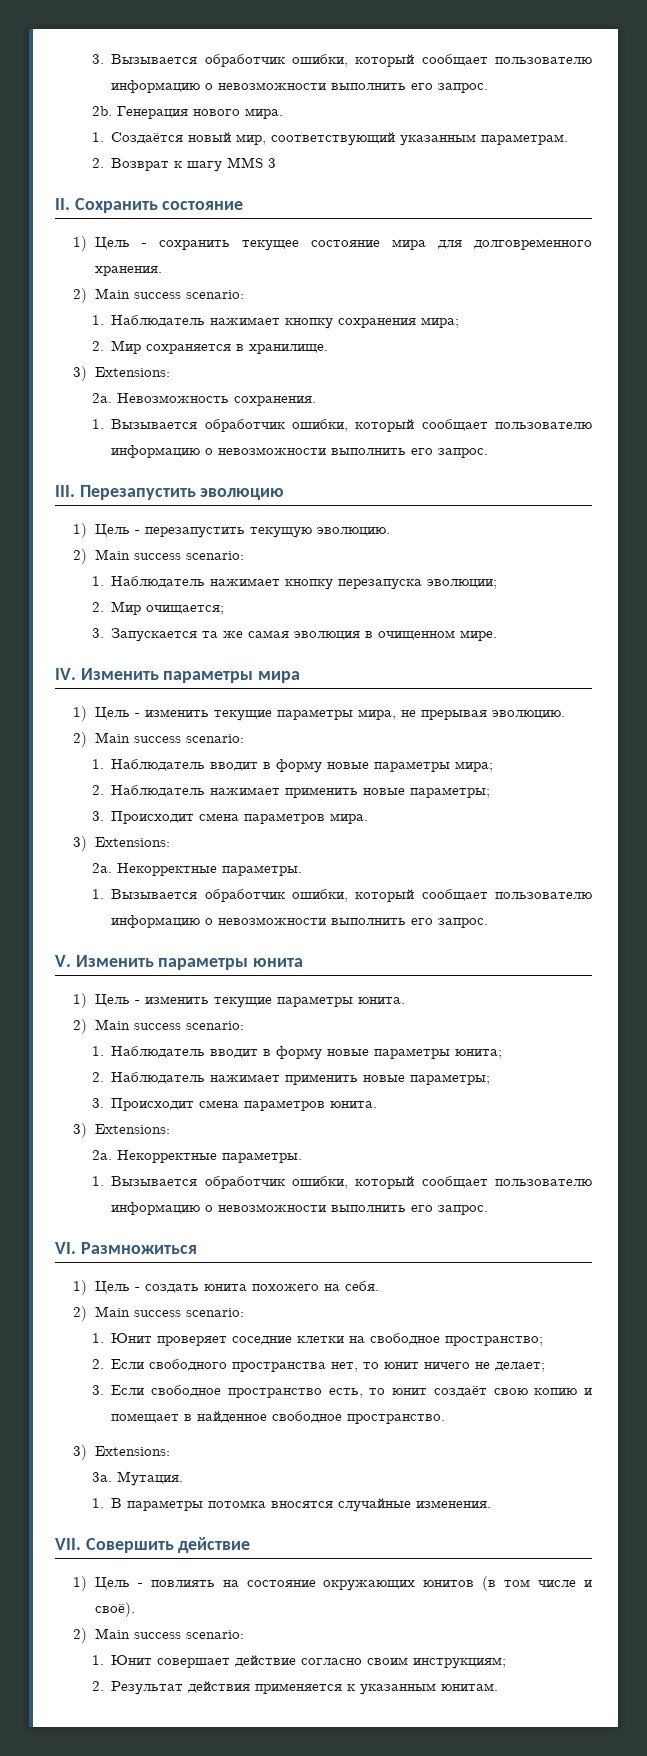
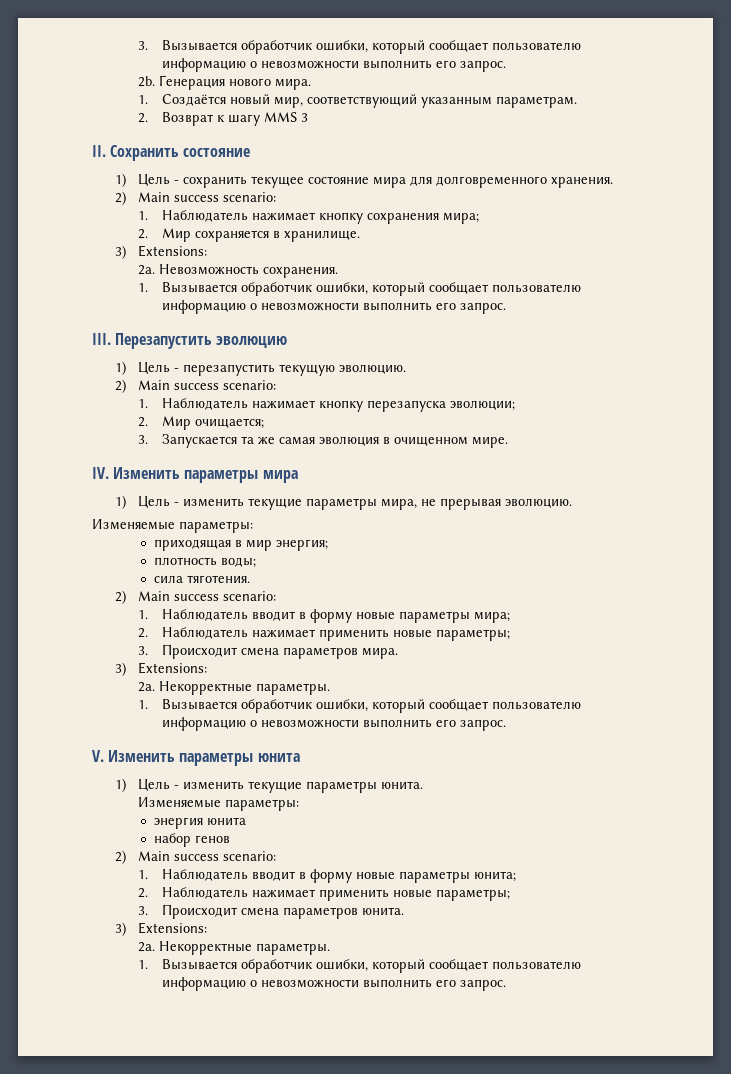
  1) Цель - изменить текущие параметры мира, не прерывая эволюцию.
+ Изменяемые параметры:
+ приходящая в мир энергия;
+ плотность воды;
+ сила тяготения.
  1) Цель - изменить текущие параметры юнита.
+ Изменяемые параметры:
+ энергия юнита
+ набор генов
- VI. Размножиться
- 1) Цель - создать юнита похожего на себя.
- 2) Main success scenario:
- 1. Юнит проверяет соседние клетки на свободное пространство;
- 2. Если свободного пространства нет, то юнит ничего не делает;
- 3. Если свободное пространство есть, то юнит создаёт свою копию и помещает в найденное свободное пространство.
- 3) Extensions:
- 3a. Мутация.
- 1. В параметры потомка вносятся случайные изменения.
- VII. Совершить действие
- 1) Цель - повлиять на состояние окружающих юнитов (в том числе и своё).
- 2) Main success scenario:
- 1. Юнит совершает действие согласно своим инструкциям;
- 2. Результат действия применяется к указанным юнитам.

